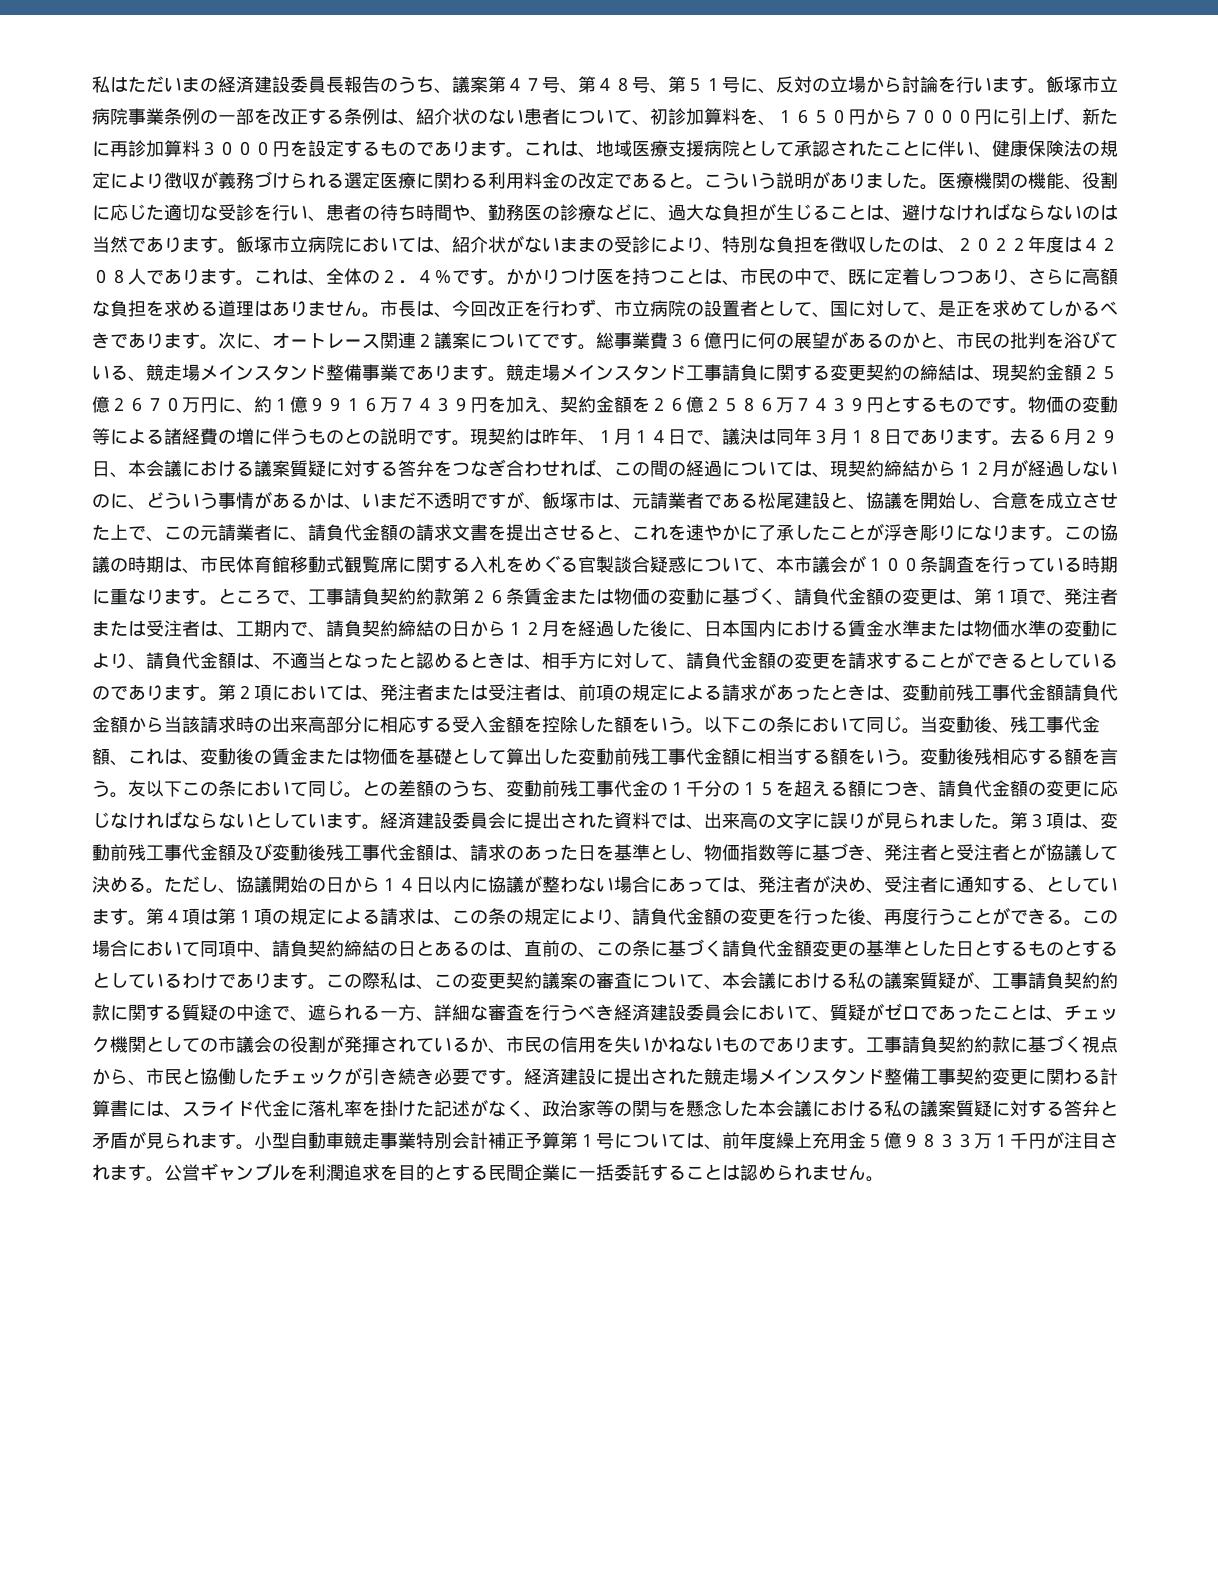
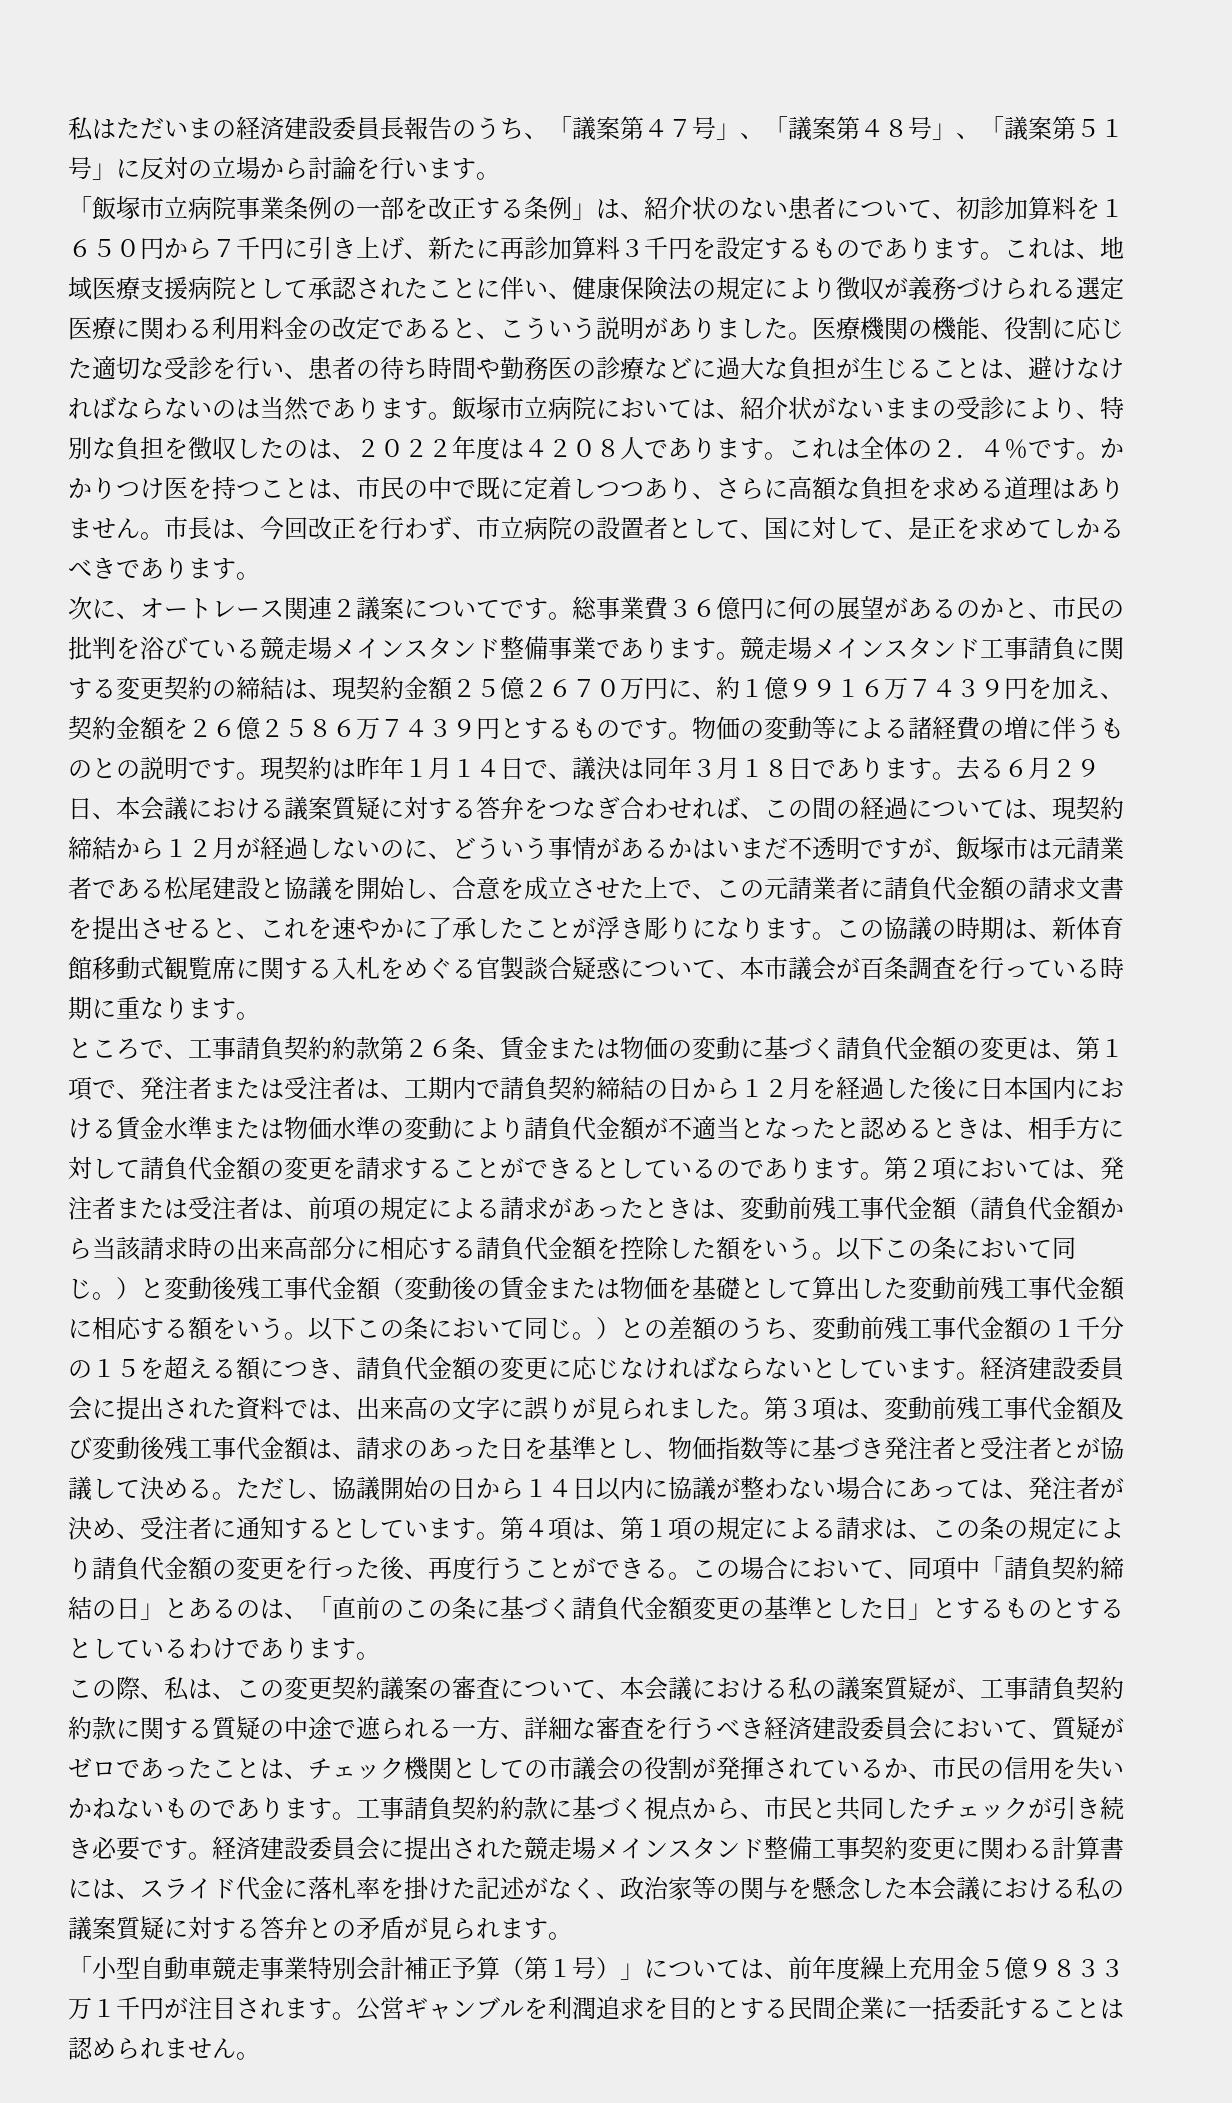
- 私はただいまの経済建設委員長報告のうち、議案第４７号、第４８号、第５１号に、反対の立場から討論を行います。飯塚市立病院事業条例の一部を改正する条例は、紹介状のない患者について、初診加算料を、１６５０円から７０００円に引上げ、新たに再診加算料３０００円を設定するものであります。
+ 私はただいまの経済建設委員長報告のうち、「議案第４７号」、「議案第４８号」、「議案第５１号」に反対の立場から討論を行います。
+ 「飯塚市立病院事業条例の一部を改正する条例」は、紹介状のない患者について、初診加算料を１６５０円から７千円に引き上げ、新たに再診加算料３千円を設定するものであります。
- これは、地域医療支援病院として承認されたことに伴い、健康保険法の規定により徴収が義務づけられる選定医療に関わる利用料金の改定であると。こういう説明がありました。
+ これは、地域医療支援病院として承認されたことに伴い、健康保険法の規定により徴収が義務づけられる選定医療に関わる利用料金の改定であると、こういう説明がありました。
- 医療機関の機能、役割に応じた適切な受診を行い、患者の待ち時間や、勤務医の診療などに、過大な負担が生じることは、避けなければならないのは当然であります。
+ 医療機関の機能、役割に応じた適切な受診を行い、患者の待ち時間や勤務医の診療などに過大な負担が生じることは、避けなければならないのは当然であります。
- これは、全体の２．４％です。
+ これは全体の２．４％です。
- かかりつけ医を持つことは、市民の中で、既に定着しつつあり、さらに高額な負担を求める道理はありません。
+ かかりつけ医を持つことは、市民の中で既に定着しつつあり、さらに高額な負担を求める道理はありません。
- 市長は、今回改正を行わず、市立病院の設置者として、国に対して、是正を求めてしかるべきであります。次に、オートレース関連２議案についてです。
+ 市長は、今回改正を行わず、市立病院の設置者として、国に対して、是正を求めてしかるべきであります。
+ 次に、オートレース関連２議案についてです。
- 総事業費３６億円に何の展望があるのかと、市民の批判を浴びている、競走場メインスタンド整備事業であります。
+ 総事業費３６億円に何の展望があるのかと、市民の批判を浴びている競走場メインスタンド整備事業であります。
- 現契約は昨年、１月１４日で、議決は同年３月１８日であります。
+ 現契約は昨年１月１４日で、議決は同年３月１８日であります。
- 去る６月２９日、本会議における議案質疑に対する答弁をつなぎ合わせれば、この間の経過については、現契約締結から１２月が経過しないのに、どういう事情があるかは、いまだ不透明ですが、飯塚市は、元請業者である松尾建設と、協議を開始し、合意を成立させた上で、この元請業者に、請負代金額の請求文書を提出させると、これを速やかに了承したことが浮き彫りになります。
+ 去る６月２９日、本会議における議案質疑に対する答弁をつなぎ合わせれば、この間の経過については、現契約締結から１２月が経過しないのに、どういう事情があるかはいまだ不透明ですが、飯塚市は元請業者である松尾建設と協議を開始し、合意を成立させた上で、この元請業者に請負代金額の請求文書を提出させると、これを速やかに了承したことが浮き彫りになります。
- この協議の時期は、市民体育館移動式観覧席に関する入札をめぐる官製談合疑惑について、本市議会が１００条調査を行っている時期に重なります。ところで、工事請負契約約款第２６条賃金または物価の変動に基づく、請負代金額の変更は、第１項で、発注者または受注者は、工期内で、請負契約締結の日から１２月を経過した後に、日本国内における賃金水準または物価水準の変動により、請負代金額は、不適当となったと認めるときは、相手方に対して、請負代金額の変更を請求することができるとしているのであります。
+ この協議の時期は、新体育館移動式観覧席に関する入札をめぐる官製談合疑惑について、本市議会が百条調査を行っている時期に重なります。
+ ところで、工事請負契約約款第２６条、賃金または物価の変動に基づく請負代金額の変更は、第１項で、発注者または受注者は、工期内で請負契約締結の日から１２月を経過した後に日本国内における賃金水準または物価水準の変動により請負代金額が不適当となったと認めるときは、相手方に対して請負代金額の変更を請求することができるとしているのであります。
- 第２項においては、発注者または受注者は、前項の規定による請求があったときは、変動前残工事代金額請負代金額から当該請求時の出来高部分に相応する受入金額を控除した額をいう。
+ 第２項においては、発注者または受注者は、前項の規定による請求があったときは、変動前残工事代金額（請負代金額から当該請求時の出来高部分に相応する請負代金額を控除した額をいう。
- 以下この条において同じ。当変動後、残工事代金額、これは、変動後の賃金または物価を基礎として算出した変動前残工事代金額に相当する額をいう。
+ 以下この条において同じ。）と変動後残工事代金額（変動後の賃金または物価を基礎として算出した変動前残工事代金額に相応する額をいう。
- 変動後残相応する額を言う。友以下この条において同じ。との差額のうち、変動前残工事代金の１千分の１５を超える額につき、請負代金額の変更に応じなければならないとしています。
+ 以下この条において同じ。）との差額のうち、変動前残工事代金額の１千分の１５を超える額につき、請負代金額の変更に応じなければならないとしています。
- 第３項は、変動前残工事代金額及び変動後残工事代金額は、請求のあった日を基準とし、物価指数等に基づき、発注者と受注者とが協議して決める。
+ 第３項は、変動前残工事代金額及び変動後残工事代金額は、請求のあった日を基準とし、物価指数等に基づき発注者と受注者とが協議して決める。
- ただし、協議開始の日から１４日以内に協議が整わない場合にあっては、発注者が決め、受注者に通知する、としています。
+ ただし、協議開始の日から１４日以内に協議が整わない場合にあっては、発注者が決め、受注者に通知するとしています。
- 第４項は第１項の規定による請求は、この条の規定により、請負代金額の変更を行った後、再度行うことができる。
+ 第４項は、第１項の規定による請求は、この条の規定により請負代金額の変更を行った後、再度行うことができる。
- この場合において同項中、請負契約締結の日とあるのは、直前の、この条に基づく請負代金額変更の基準とした日とするものとするとしているわけであります。この際私は、この変更契約議案の審査について、本会議における私の議案質疑が、工事請負契約約款に関する質疑の中途で、遮られる一方、詳細な審査を行うべき経済建設委員会において、質疑がゼロであったことは、チェック機関としての市議会の役割が発揮されているか、市民の信用を失いかねないものであります。
+ この場合において、同項中「請負契約締結の日」とあるのは、「直前のこの条に基づく請負代金額変更の基準とした日」とするものとするとしているわけであります。
+ この際、私は、この変更契約議案の審査について、本会議における私の議案質疑が、工事請負契約約款に関する質疑の中途で遮られる一方、詳細な審査を行うべき経済建設委員会において、質疑がゼロであったことは、チェック機関としての市議会の役割が発揮されているか、市民の信用を失いかねないものであります。
- 工事請負契約約款に基づく視点から、市民と協働したチェックが引き続き必要です。
+ 工事請負契約約款に基づく視点から、市民と共同したチェックが引き続き必要です。
- 経済建設に提出された競走場メインスタンド整備工事契約変更に関わる計算書には、スライド代金に落札率を掛けた記述がなく、政治家等の関与を懸念した本会議における私の議案質疑に対する答弁と矛盾が見られます。小型自動車競走事業特別会計補正予算第１号については、前年度繰上充用金５億９８３３万１千円が注目されます。
+ 経済建設委員会に提出された競走場メインスタンド整備工事契約変更に関わる計算書には、スライド代金に落札率を掛けた記述がなく、政治家等の関与を懸念した本会議における私の議案質疑に対する答弁との矛盾が見られます。
+ 「小型自動車競走事業特別会計補正予算（第１号）」については、前年度繰上充用金５億９８３３万１千円が注目されます。

